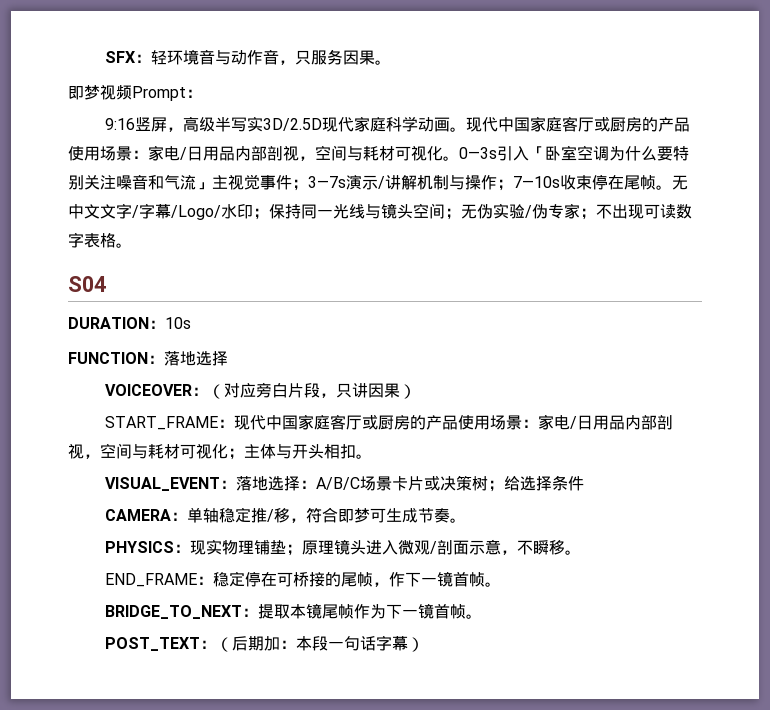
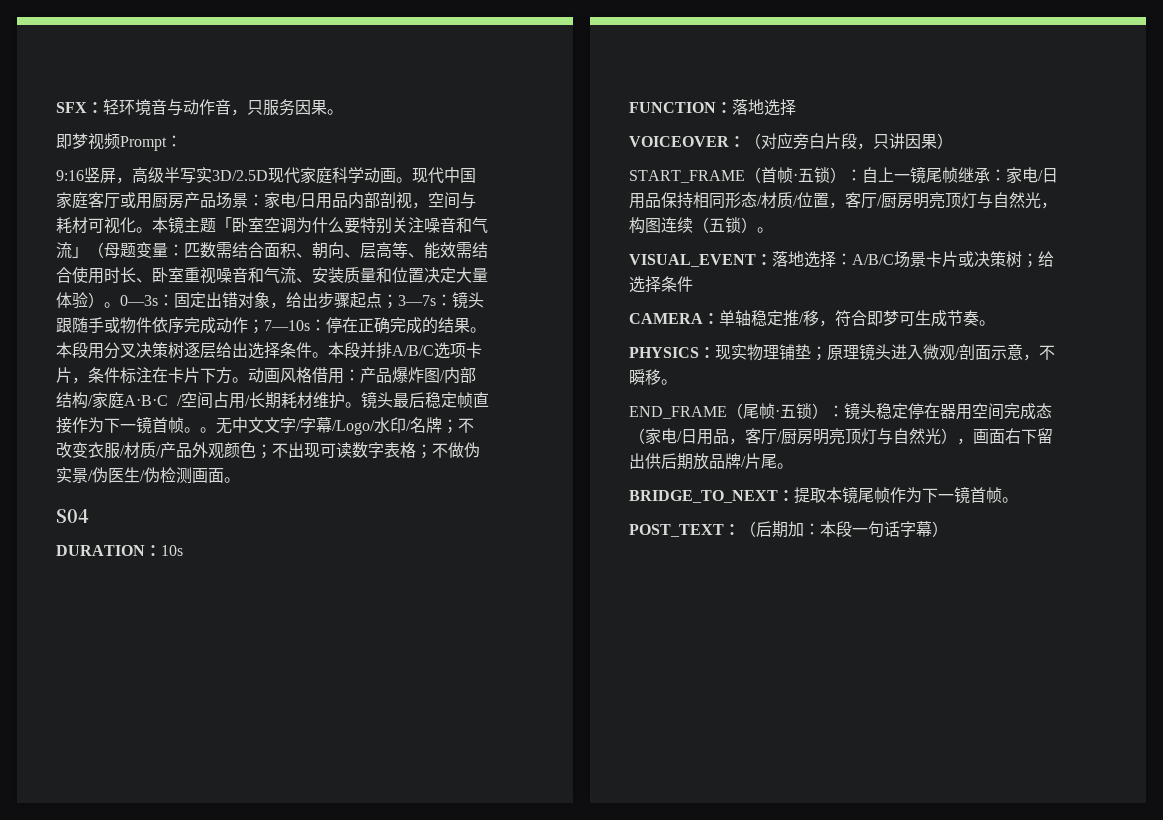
- 现代中国家庭客厅或厨房的产品使用场景：家电/日用品内部剖视，空间与耗材可视化。
+ 现代中国家庭客厅或用厨房产品场景：家电/日用品内部剖视，空间与耗材可视化。
- 0—3s引入「卧室空调为什么要特别关注噪音和气流」主视觉事件；3—7s演示/讲解机制与操作；7—10s收束停在尾帧。
+ 本镜主题「卧室空调为什么要特别关注噪音和气流」（母题变量：匹数需结合面积、朝向、层高等、能效需结合使用时长、卧室重视噪音和气流、安装质量和位置决定大量体验）。0—3s：固定出错对象，给出步骤起点；3—7s：镜头跟随手或物件依序完成动作；7—10s：停在正确完成的结果。本段用分叉决策树逐层给出选择条件。本段并排A/B/C选项卡片，条件标注在卡片下方。动画风格借用：产品爆炸图/内部结构/家庭A·B·C /空间占用/长期耗材维护。镜头最后稳定帧直接作为下一镜首帧。。
- 无中文文字/字幕/Logo/水印；保持同一光线与镜头空间；无伪实验/伪专家；不出现可读数字表格。
+ 无中文文字/字幕/Logo/水印/名牌；不改变衣服/材质/产品外观颜色；不出现可读数字表格；不做伪实景/伪医生/伪检测画面。
- START_FRAME：现代中国家庭客厅或厨房的产品使用场景：家电/日用品内部剖视，空间与耗材可视化；主体与开头相扣。
+ START_FRAME（首帧·五锁）：自上一镜尾帧继承：家电/日用品保持相同形态/材质/位置，客厅/厨房明亮顶灯与自然光，构图连续（五锁）。
- END_FRAME：稳定停在可桥接的尾帧，作下一镜首帧。
+ END_FRAME（尾帧·五锁）：镜头稳定停在器用空间完成态（家电/日用品，客厅/厨房明亮顶灯与自然光），画面右下留出供后期放品牌/片尾。

